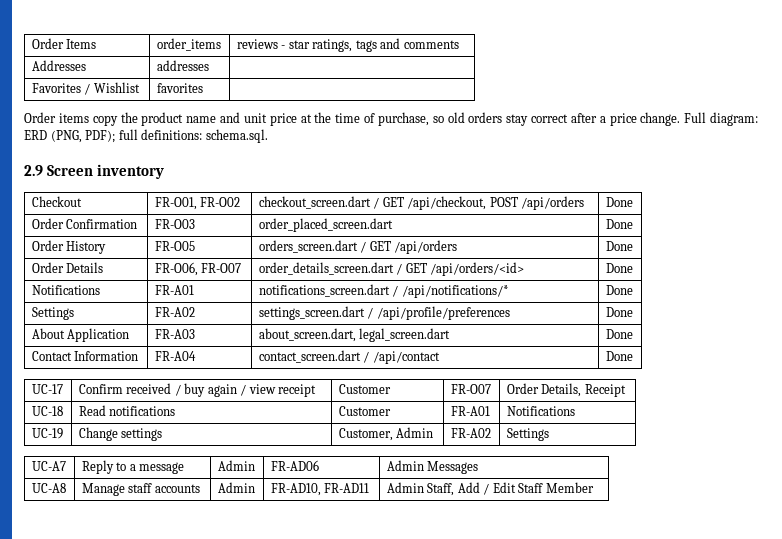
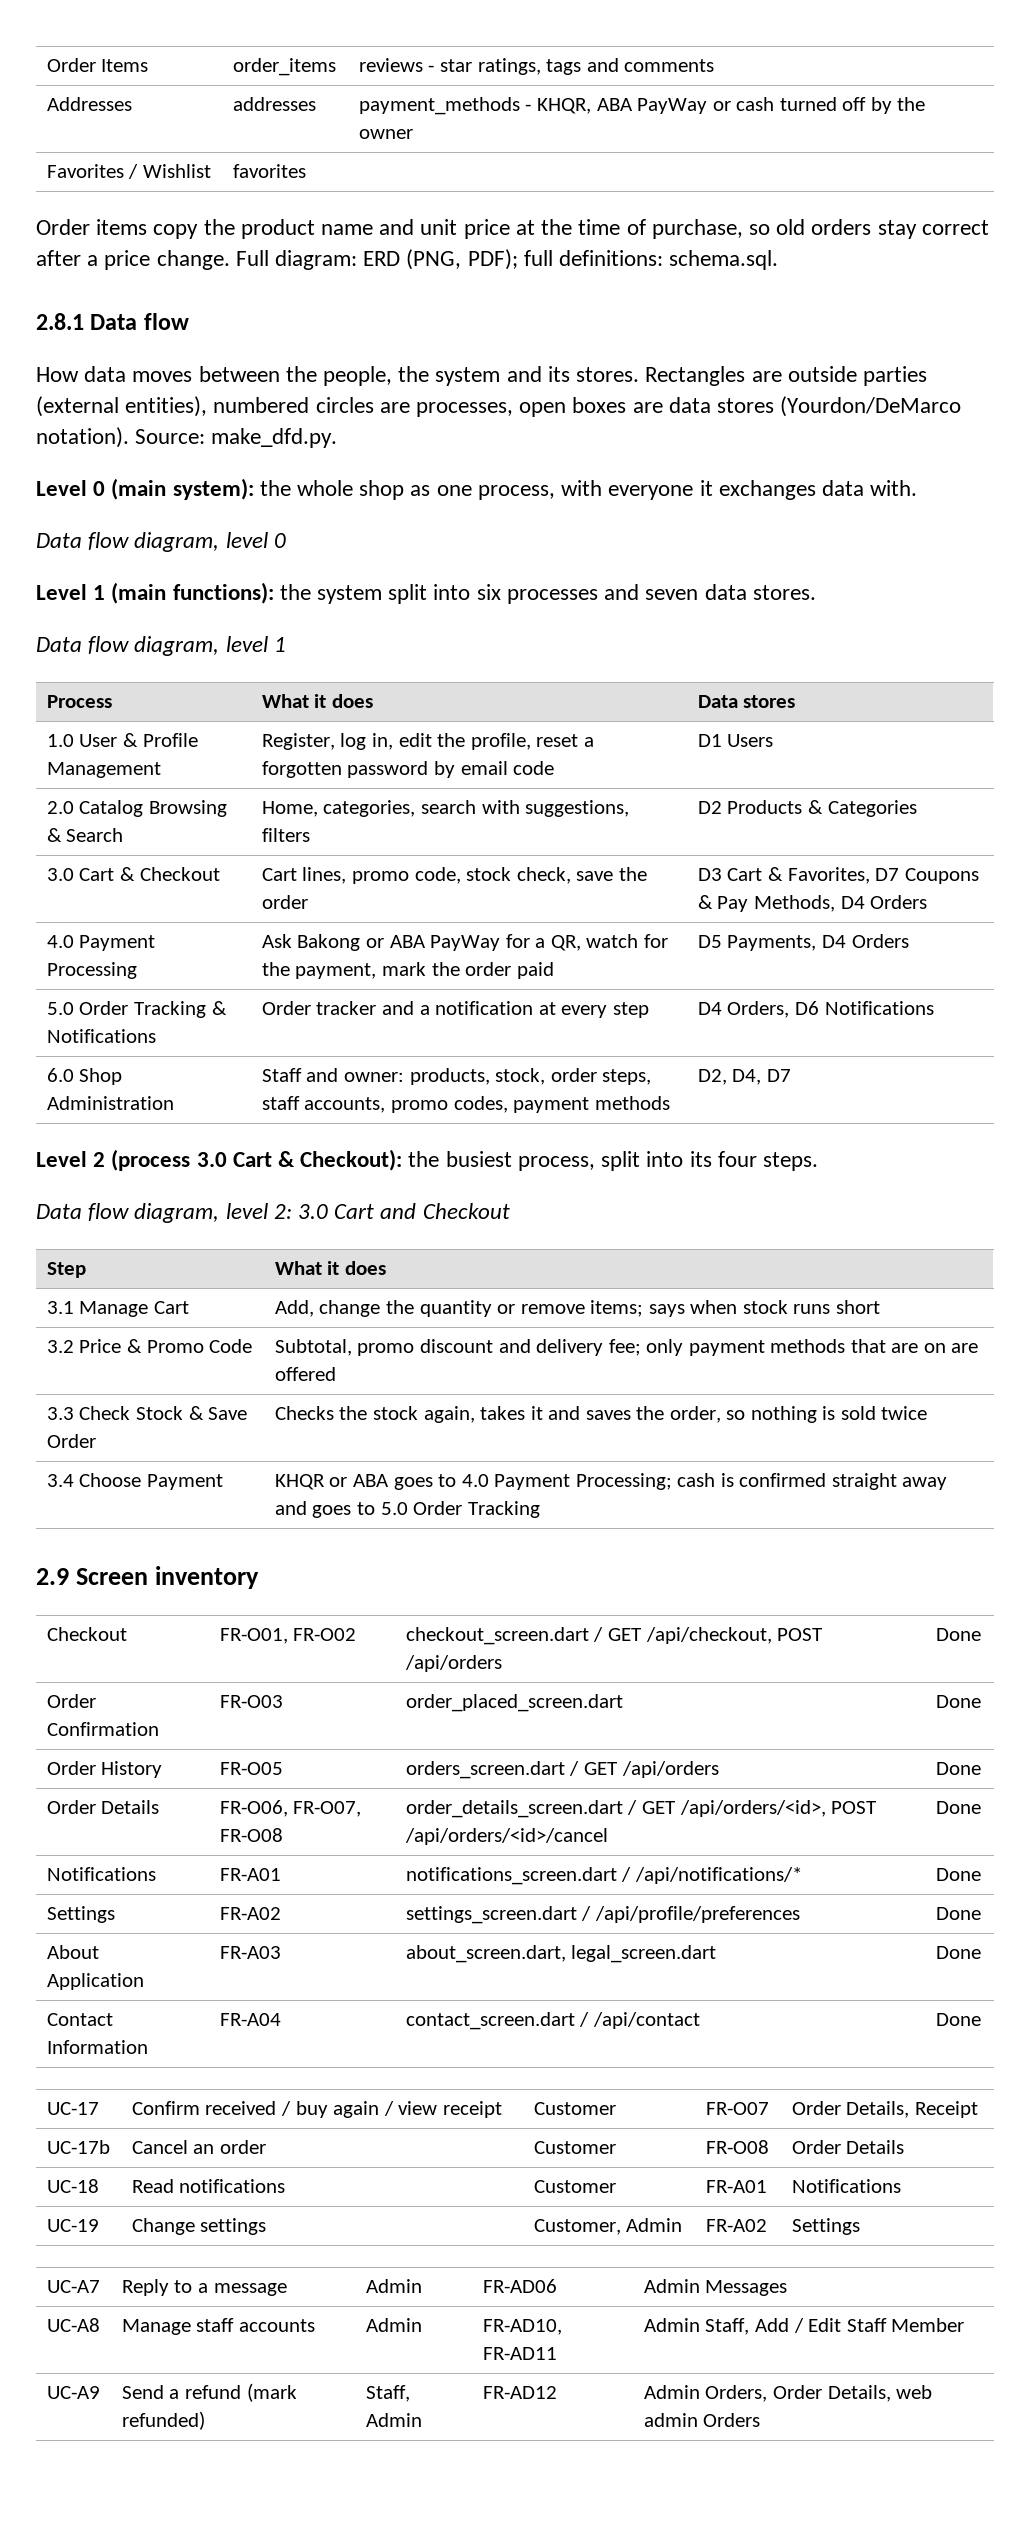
- Addresses | addresses |
+ Addresses | addresses | payment_methods - KHQR, ABA PayWay or cash turned off by the owner
+ 2.8.1 Data flow
+ How data moves between the people, the system and its stores. Rectangles are outside parties (external entities), numbered circles are processes, open boxes are data stores (Yourdon/DeMarco notation). Source: make_dfd.py.
+ Level 0 (main system): the whole shop as one process, with everyone it exchanges data with.
+ Data flow diagram, level 0
+ Level 1 (main functions): the system split into six processes and seven data stores.
+ Data flow diagram, level 1
+ Process | What it does | Data stores
+ 1.0 User & Profile Management | Register, log in, edit the profile, reset a forgotten password by email code | D1 Users
+ 2.0 Catalog Browsing & Search | Home, categories, search with suggestions, filters | D2 Products & Categories
+ 3.0 Cart & Checkout | Cart lines, promo code, stock check, save the order | D3 Cart & Favorites, D7 Coupons & Pay Methods, D4 Orders
+ 4.0 Payment Processing | Ask Bakong or ABA PayWay for a QR, watch for the payment, mark the order paid | D5 Payments, D4 Orders
+ 5.0 Order Tracking & Notifications | Order tracker and a notification at every step | D4 Orders, D6 Notifications
+ 6.0 Shop Administration | Staff and owner: products, stock, order steps, staff accounts, promo codes, payment methods | D2, D4, D7
+ Level 2 (process 3.0 Cart & Checkout): the busiest process, split into its four steps.
+ Data flow diagram, level 2: 3.0 Cart and Checkout
+ Step | What it does
+ 3.1 Manage Cart | Add, change the quantity or remove items; says when stock runs short
+ 3.2 Price & Promo Code | Subtotal, promo discount and delivery fee; only payment methods that are on are offered
+ 3.3 Check Stock & Save Order | Checks the stock again, takes it and saves the order, so nothing is sold twice
+ 3.4 Choose Payment | KHQR or ABA goes to 4.0 Payment Processing; cash is confirmed straight away and goes to 5.0 Order Tracking
- Order Details | FR-O06, FR-O07 | order_details_screen.dart / GET /api/orders/<id> | Done
+ Order Details | FR-O06, FR-O07, FR-O08 | order_details_screen.dart / GET /api/orders/<id>, POST /api/orders/<id>/cancel | Done
+ UC-17b | Cancel an order | Customer | FR-O08 | Order Details
+ UC-A9 | Send a refund (mark refunded) | Staff, Admin | FR-AD12 | Admin Orders, Order Details, web admin Orders

